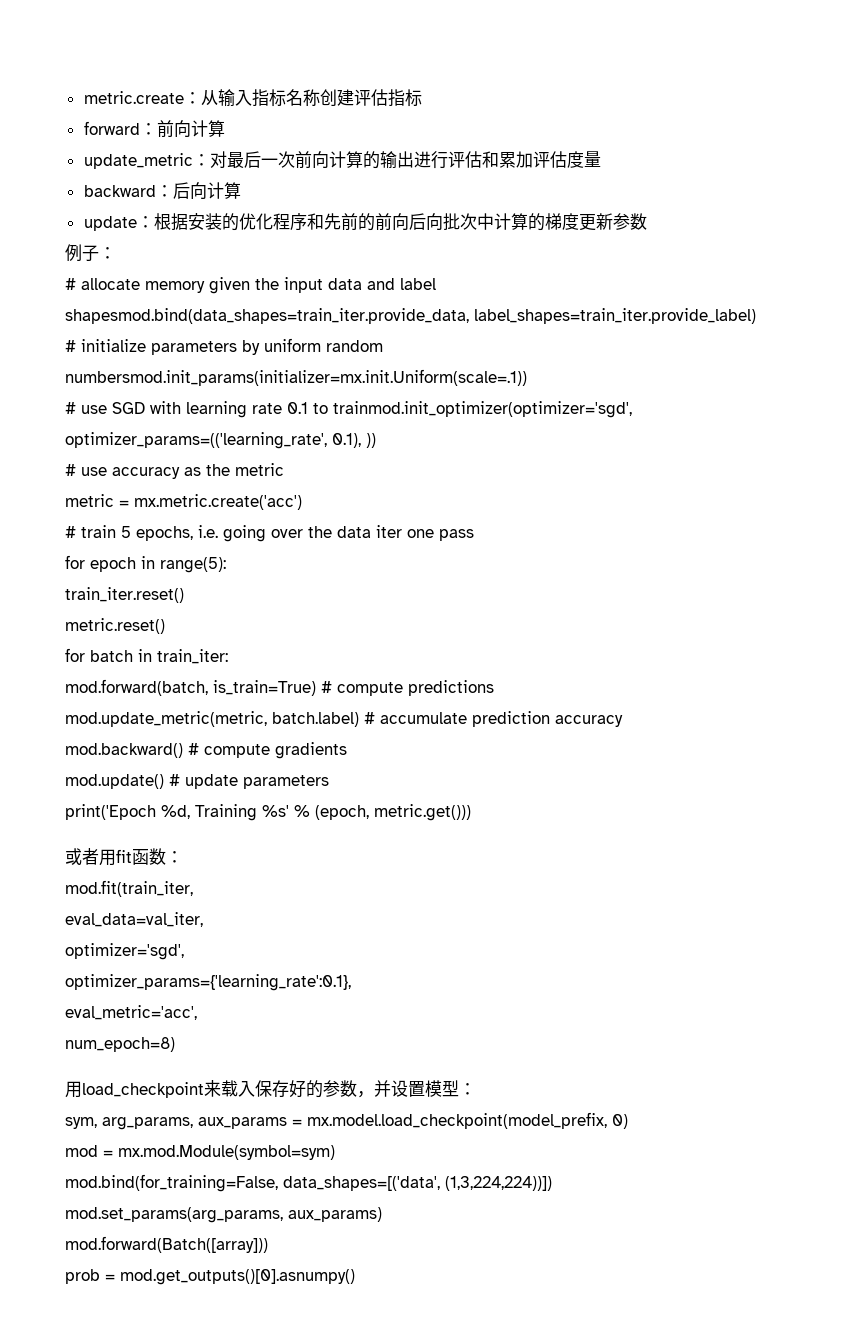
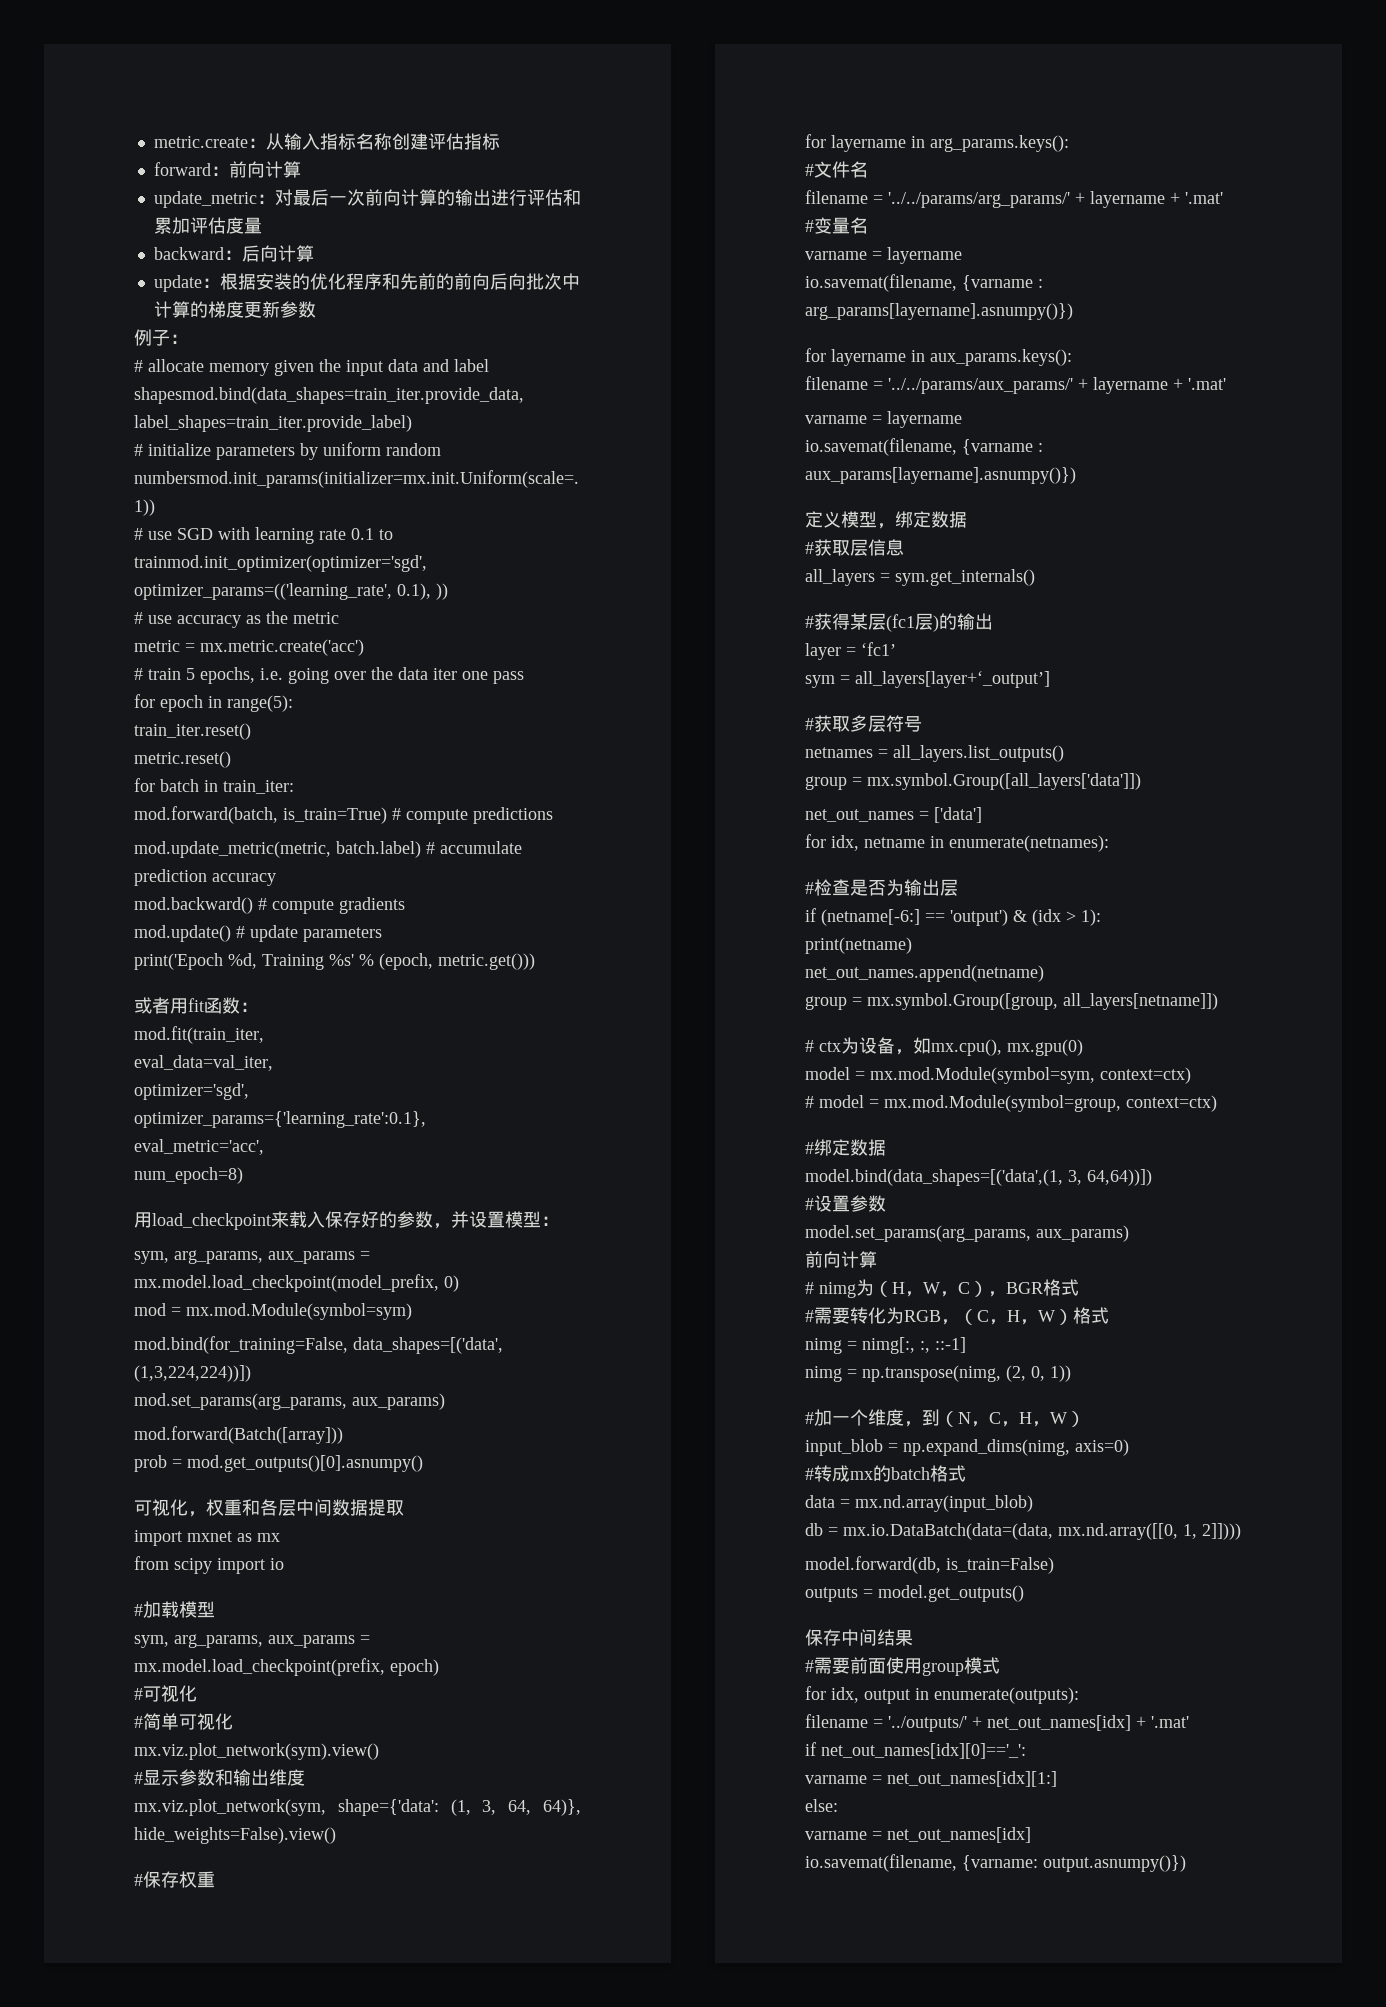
+ 可视化，权重和各层中间数据提取
+ import mxnet as mx
+ from scipy import io
+ #加载模型
+ sym, arg_params, aux_params = mx.model.load_checkpoint(prefix, epoch)
+ #可视化
+ #简单可视化
+ mx.viz.plot_network(sym).view()
+ #显示参数和输出维度
+ mx.viz.plot_network(sym, shape={'data': (1, 3, 64, 64)}, hide_weights=False).view()
+ #保存权重
+ for layername in arg_params.keys():
+ #文件名
+ filename = '../../params/arg_params/' + layername + '.mat'
+ #变量名
+ varname = layername
+ io.savemat(filename, {varname : arg_params[layername].asnumpy()})
+ for layername in aux_params.keys():
+ filename = '../../params/aux_params/' + layername + '.mat'
+ varname = layername
+ io.savemat(filename, {varname : aux_params[layername].asnumpy()})
+ 定义模型，绑定数据
+ #获取层信息
+ all_layers = sym.get_internals()
+ #获得某层(fc1层)的输出
+ layer = ‘fc1’
+ sym = all_layers[layer+‘_output’]
+ #获取多层符号
+ netnames = all_layers.list_outputs()
+ group = mx.symbol.Group([all_layers['data']])
+ net_out_names = ['data']
+ for idx, netname in enumerate(netnames):
+ #检查是否为输出层
+ if (netname[-6:] == 'output') & (idx > 1):
+ print(netname)
+ net_out_names.append(netname)
+ group = mx.symbol.Group([group, all_layers[netname]])
+ # ctx为设备，如mx.cpu(), mx.gpu(0)
+ model = mx.mod.Module(symbol=sym, context=ctx)
+ # model = mx.mod.Module(symbol=group, context=ctx)
+ #绑定数据
+ model.bind(data_shapes=[('data',(1, 3, 64,64))])
+ #设置参数
+ model.set_params(arg_params, aux_params)
+ 前向计算
+ # nimg为（H，W，C），BGR格式
+ #需要转化为RGB，（C，H，W）格式
+ nimg = nimg[:, :, ::-1]
+ nimg = np.transpose(nimg, (2, 0, 1))
+ #加一个维度，到（N，C，H，W）
+ input_blob = np.expand_dims(nimg, axis=0)
+ #转成mx的batch格式
+ data = mx.nd.array(input_blob)
+ db = mx.io.DataBatch(data=(data, mx.nd.array([[0, 1, 2]])))
+ model.forward(db, is_train=False)
+ outputs = model.get_outputs()
+ 保存中间结果
+ #需要前面使用group模式
+ for idx, output in enumerate(outputs):
+ filename = '../outputs/' + net_out_names[idx] + '.mat'
+ if net_out_names[idx][0]=='_':
+ varname = net_out_names[idx][1:]
+ else:
+ varname = net_out_names[idx]
+ io.savemat(filename, {varname: output.asnumpy()})

